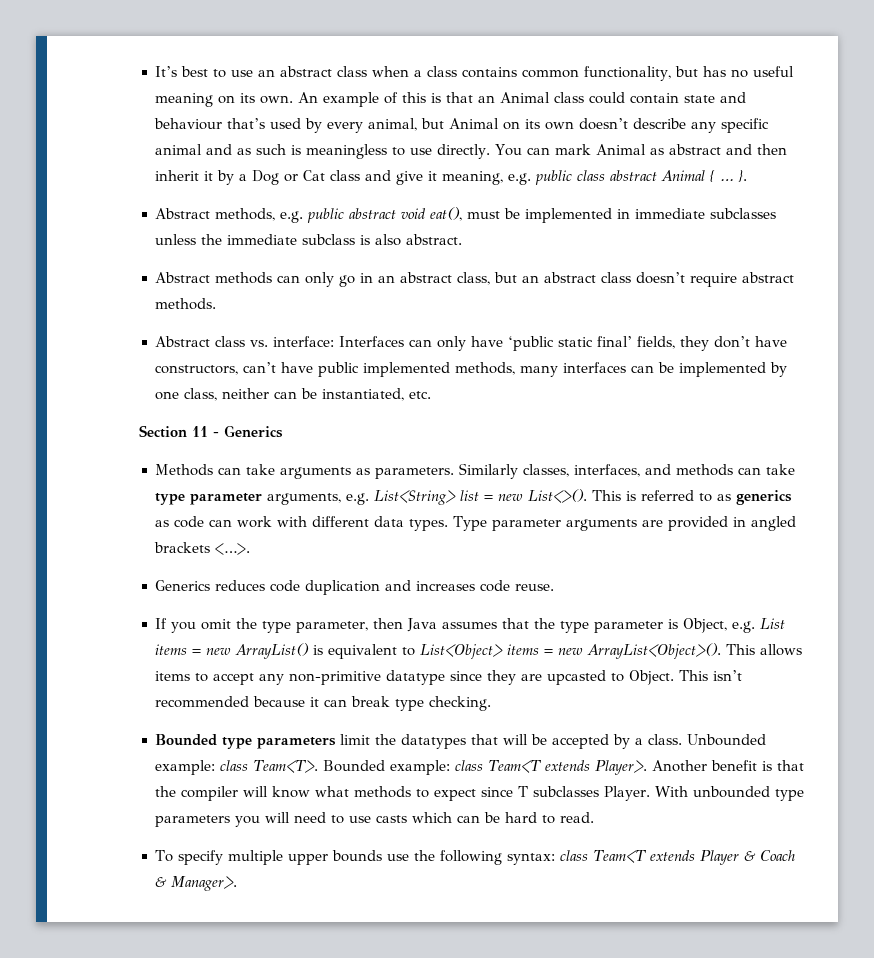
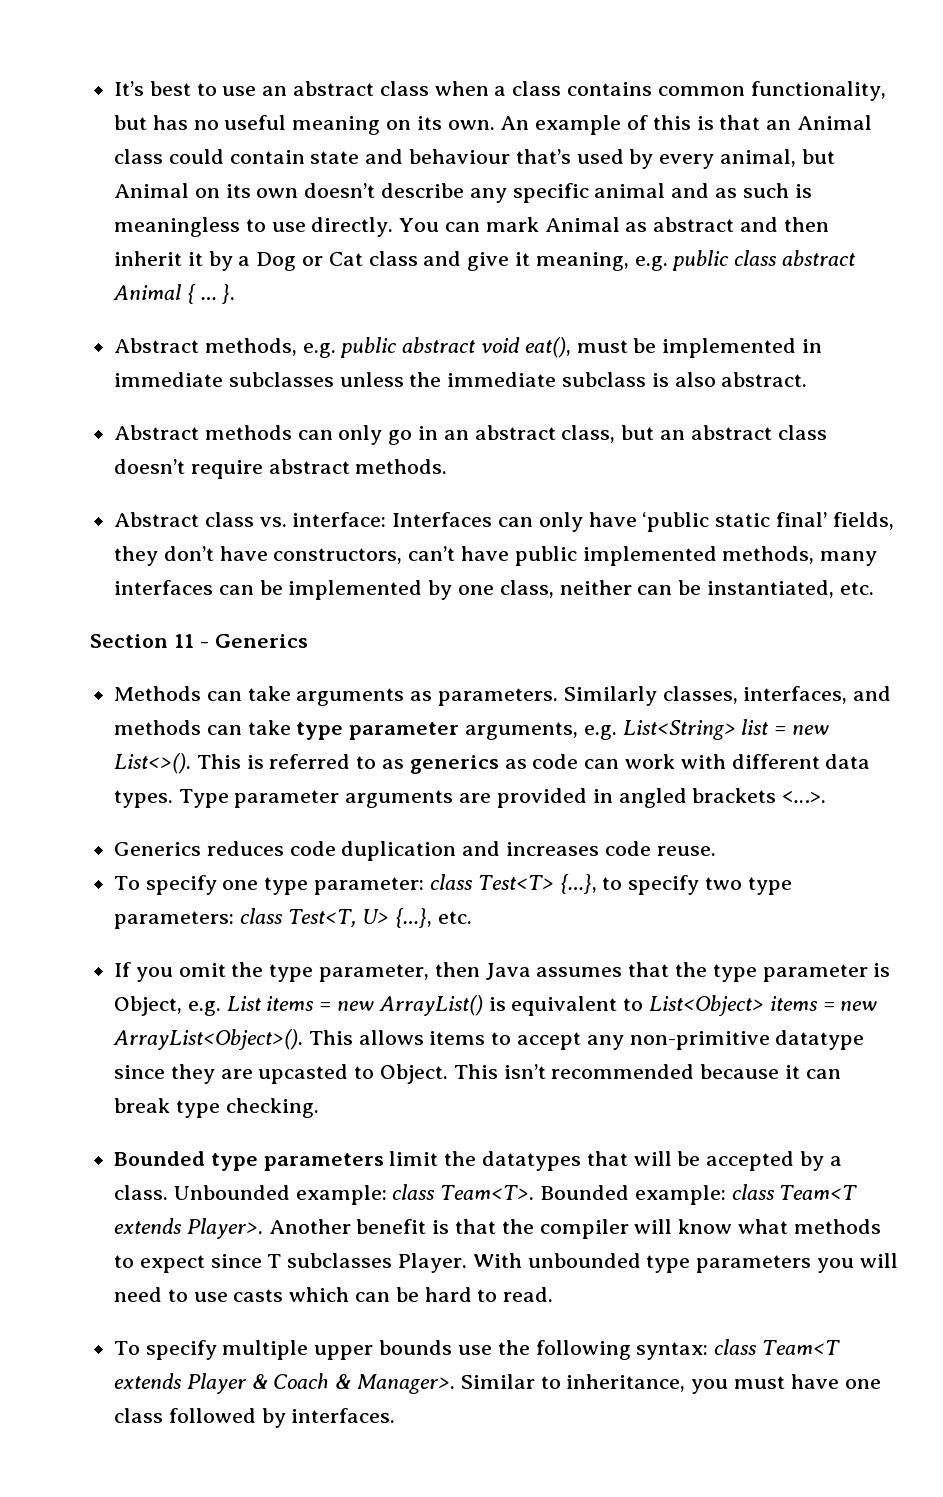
+ To specify one type parameter: class Test<T> {…}, to specify two type parameters: class Test<T, U> {…}, etc.
+ Similar to inheritance, you must have one class followed by interfaces.

